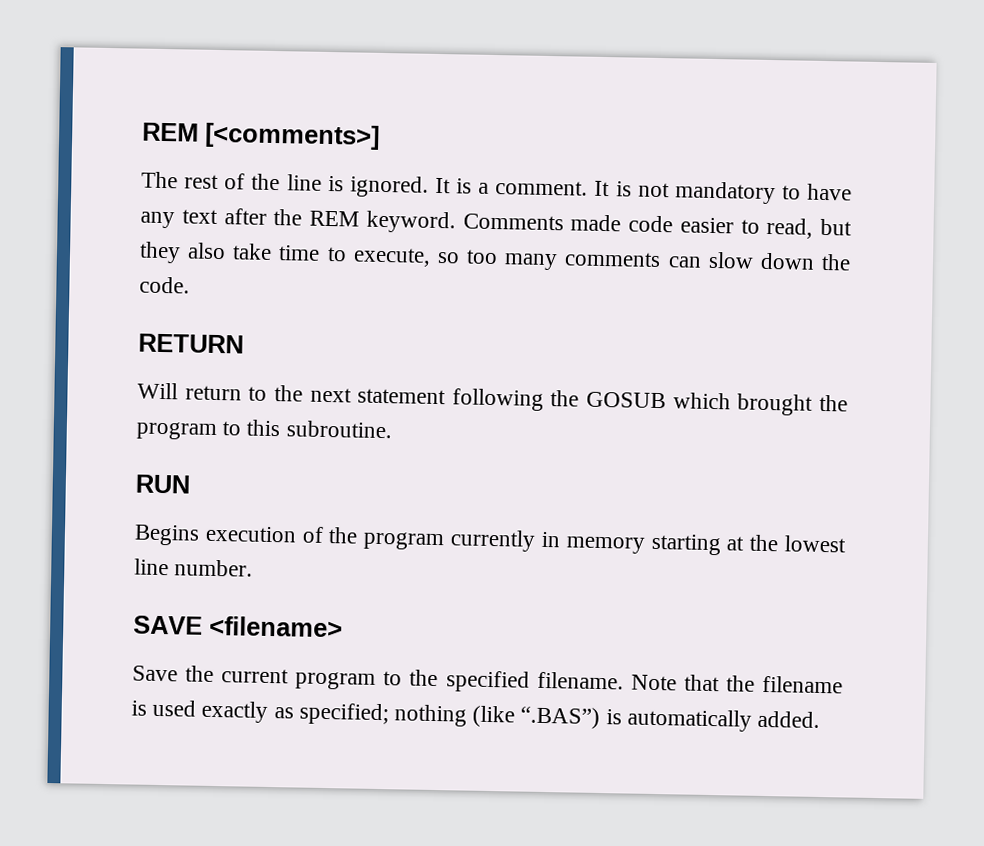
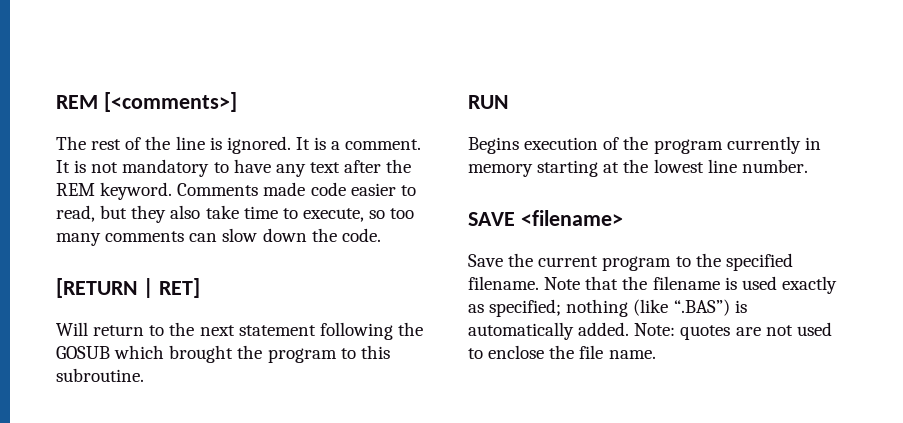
- RETURN
+ [RETURN | RET]
+ Note: quotes are not used to enclose the file name.

